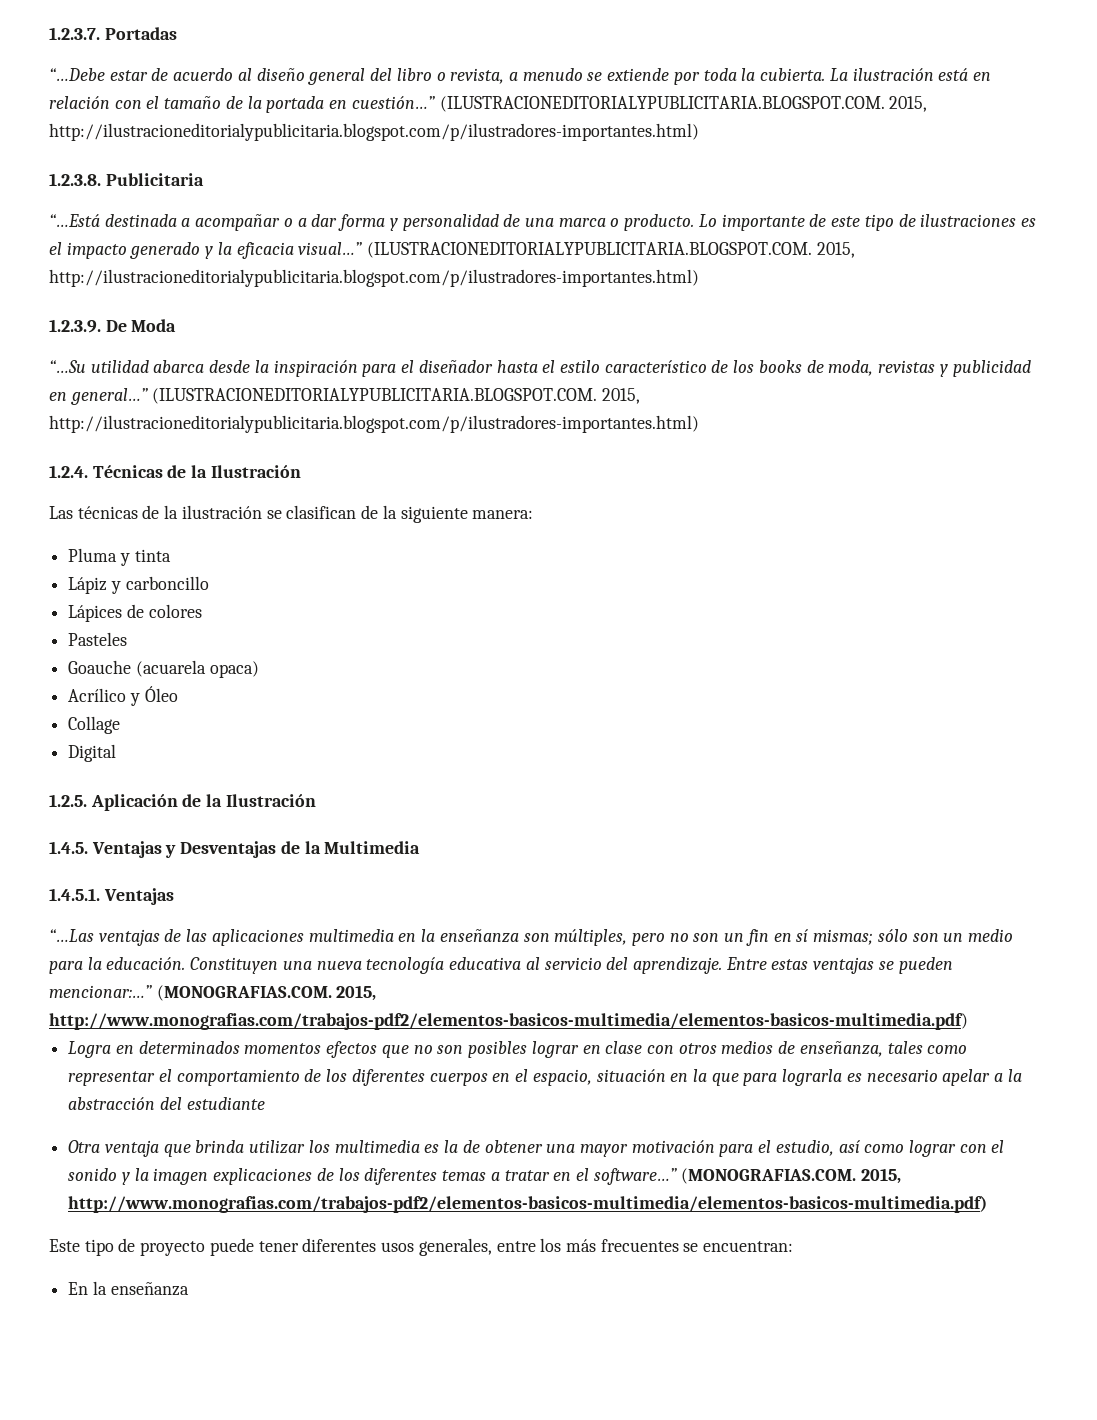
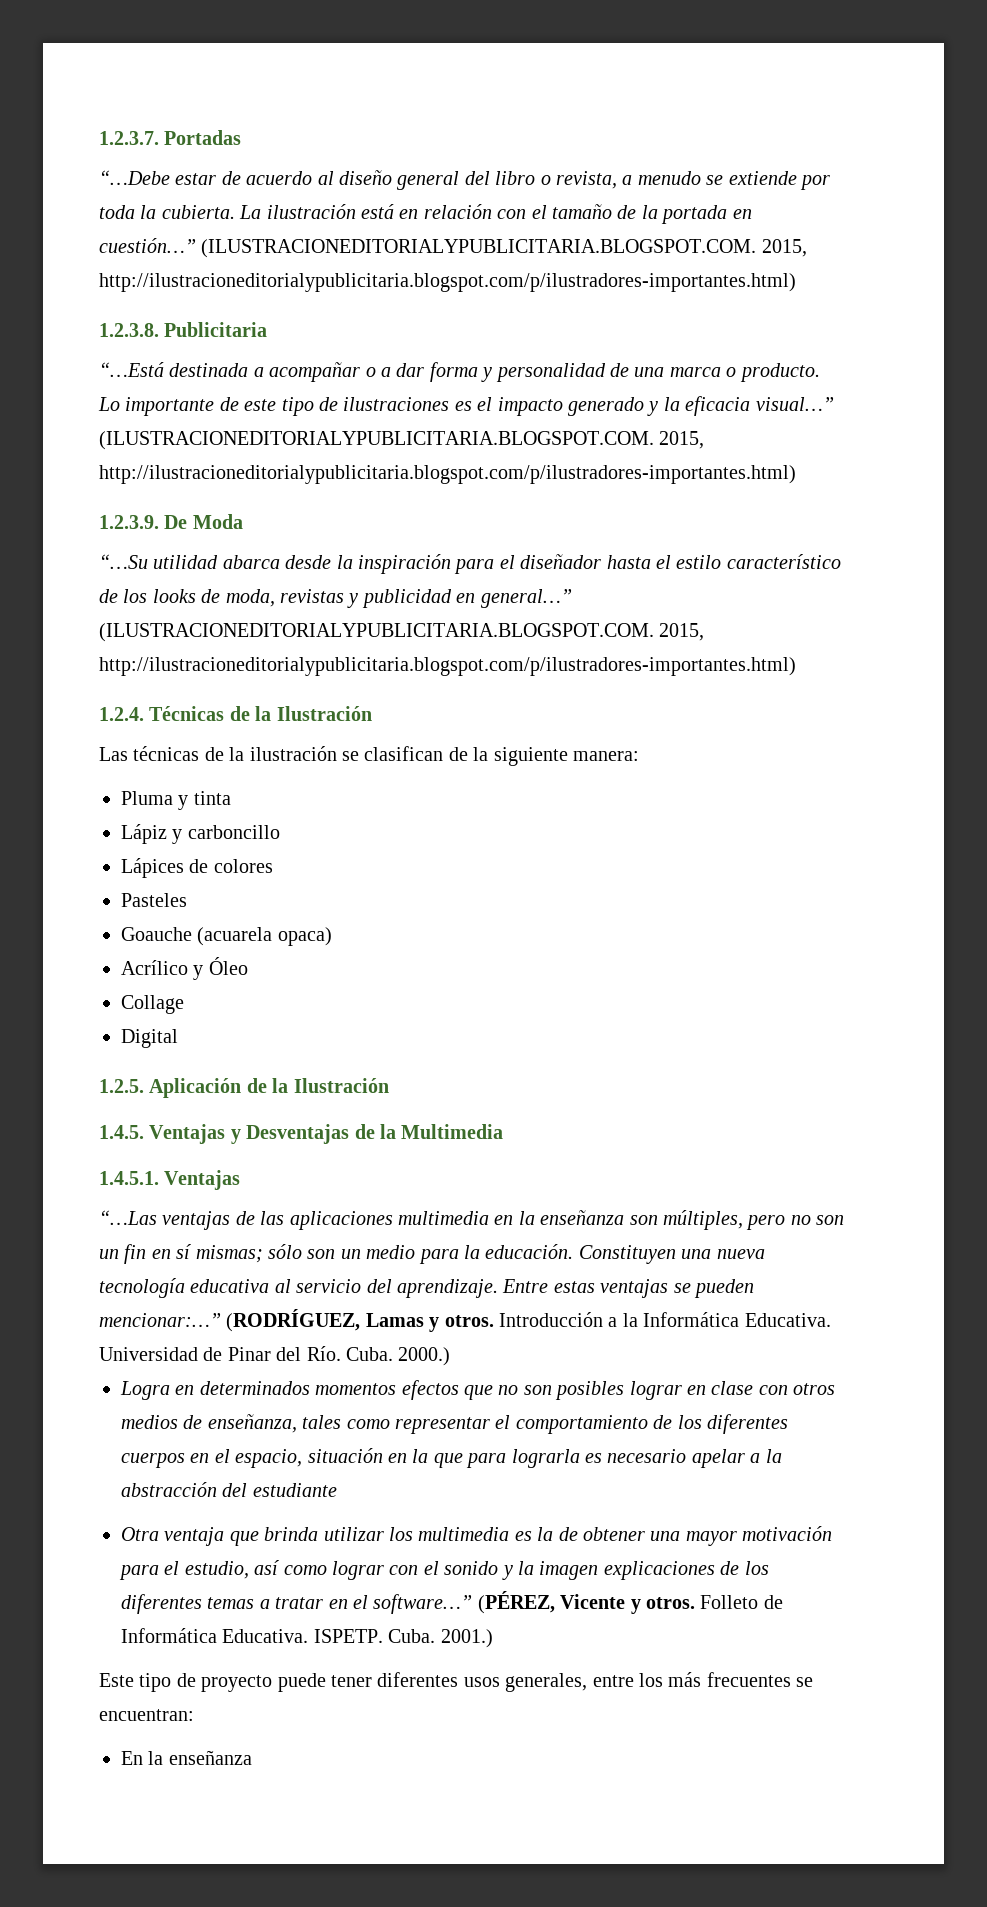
- “…Su utilidad abarca desde la inspiración para el diseñador hasta el estilo característico de los books de moda, revistas y publicidad en general…”
+ “…Su utilidad abarca desde la inspiración para el diseñador hasta el estilo característico de los looks de moda, revistas y publicidad en general…”
- Entre estas ventajas se pueden mencionar:…” (MONOGRAFIAS.COM. 2015, http://www.monografias.com/trabajos-pdf2/elementos-basicos-multimedia/elementos-basicos-multimedia.pdf)
+ Entre estas ventajas se pueden mencionar:…” (RODRÍGUEZ, Lamas y otros. Introducción a la Informática Educativa. Universidad de Pinar del Río. Cuba. 2000.)
- Otra ventaja que brinda utilizar los multimedia es la de obtener una mayor motivación para el estudio, así como lograr con el sonido y la imagen explicaciones de los diferentes temas a tratar en el software…” (MONOGRAFIAS.COM. 2015, http://www.monografias.com/trabajos-pdf2/elementos-basicos-multimedia/elementos-basicos-multimedia.pdf)
+ Otra ventaja que brinda utilizar los multimedia es la de obtener una mayor motivación para el estudio, así como lograr con el sonido y la imagen explicaciones de los diferentes temas a tratar en el software…” (PÉREZ, Vicente y otros. Folleto de Informática Educativa. ISPETP. Cuba. 2001.)

